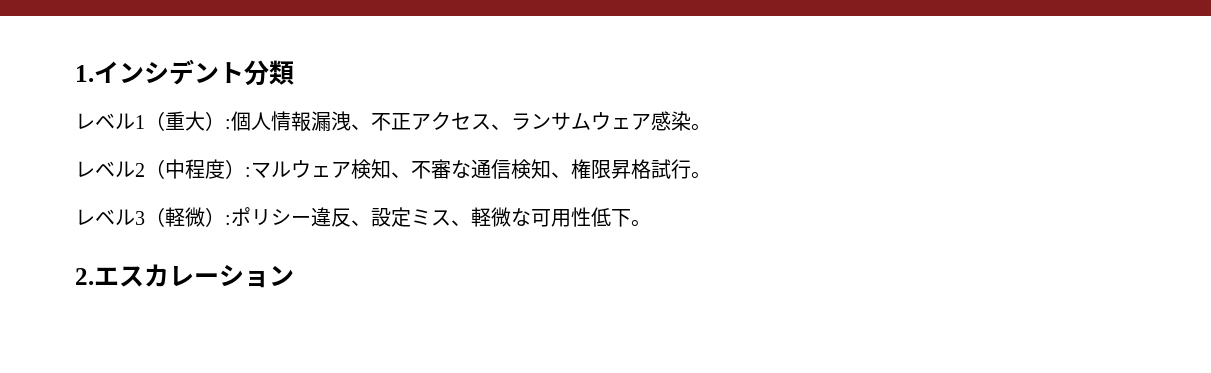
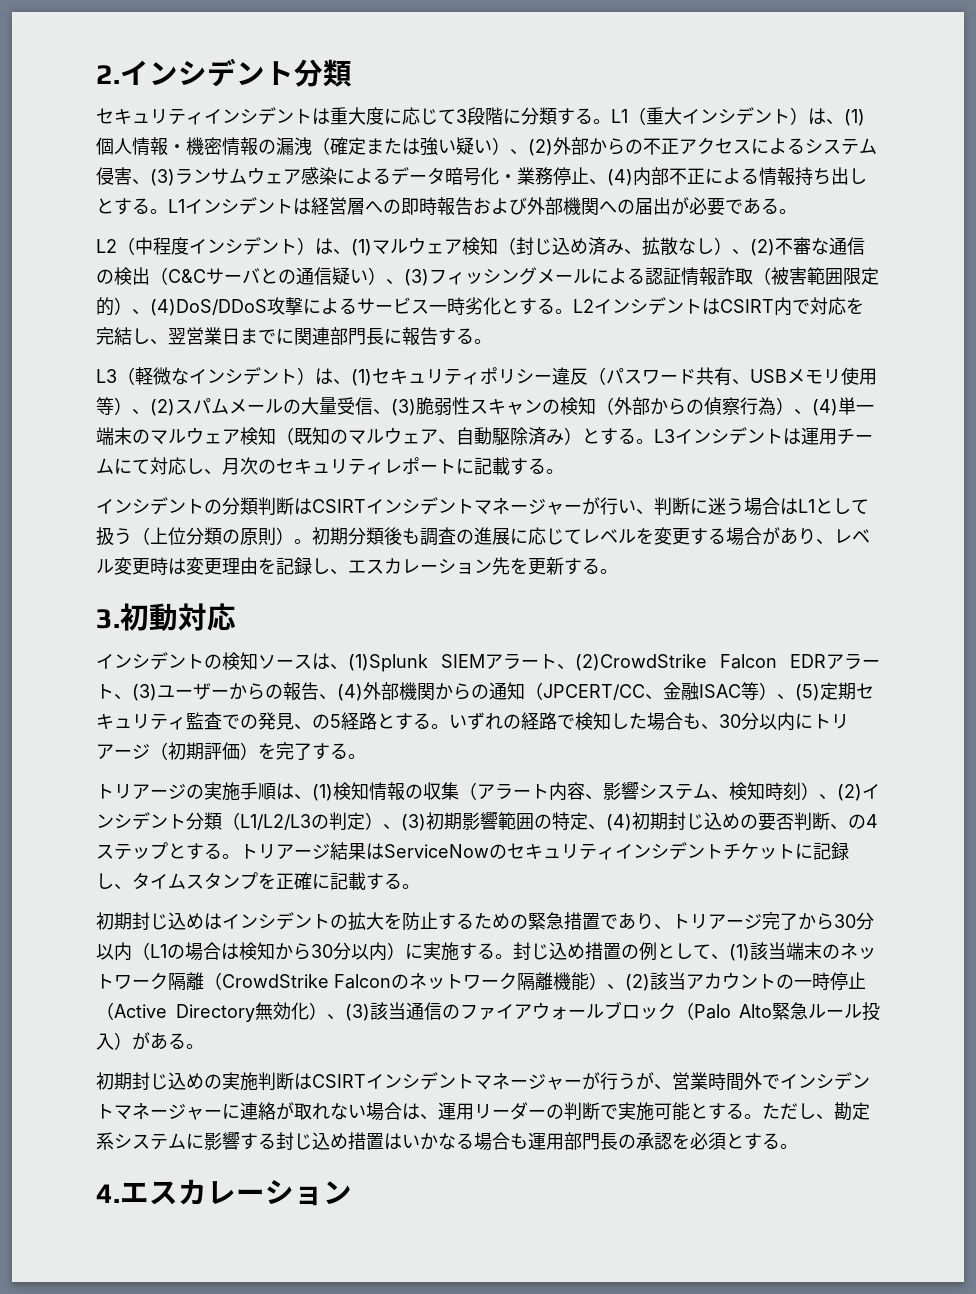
- 1.インシデント分類
+ 2.インシデント分類
- レベル1（重大）:個人情報漏洩、不正アクセス、ランサムウェア感染。
- レベル2（中程度）:マルウェア検知、不審な通信検知、権限昇格試行。
- レベル3（軽微）:ポリシー違反、設定ミス、軽微な可用性低下。
- 2.エスカレーション
+ セキュリティインシデントは重大度に応じて3段階に分類する。L1（重大インシデント）は、(1)個人情報・機密情報の漏洩（確定または強い疑い）、(2)外部からの不正アクセスによるシステム侵害、(3)ランサムウェア感染によるデータ暗号化・業務停止、(4)内部不正による情報持ち出しとする。L1インシデントは経営層への即時報告および外部機関への届出が必要である。
+ L2（中程度インシデント）は、(1)マルウェア検知（封じ込め済み、拡散なし）、(2)不審な通信の検出（C&Cサーバとの通信疑い）、(3)フィッシングメールによる認証情報詐取（被害範囲限定的）、(4)DoS/DDoS攻撃によるサービス一時劣化とする。L2インシデントはCSIRT内で対応を完結し、翌営業日までに関連部門長に報告する。
+ L3（軽微なインシデント）は、(1)セキュリティポリシー違反（パスワード共有、USBメモリ使用等）、(2)スパムメールの大量受信、(3)脆弱性スキャンの検知（外部からの偵察行為）、(4)単一端末のマルウェア検知（既知のマルウェア、自動駆除済み）とする。L3インシデントは運用チームにて対応し、月次のセキュリティレポートに記載する。
+ インシデントの分類判断はCSIRTインシデントマネージャーが行い、判断に迷う場合はL1として扱う（上位分類の原則）。初期分類後も調査の進展に応じてレベルを変更する場合があり、レベル変更時は変更理由を記録し、エスカレーション先を更新する。
+ 3.初動対応
+ インシデントの検知ソースは、(1)Splunk SIEMアラート、(2)CrowdStrike Falcon EDRアラート、(3)ユーザーからの報告、(4)外部機関からの通知（JPCERT/CC、金融ISAC等）、(5)定期セキュリティ監査での発見、の5経路とする。いずれの経路で検知した場合も、30分以内にトリアージ（初期評価）を完了する。
+ トリアージの実施手順は、(1)検知情報の収集（アラート内容、影響システム、検知時刻）、(2)インシデント分類（L1/L2/L3の判定）、(3)初期影響範囲の特定、(4)初期封じ込めの要否判断、の4ステップとする。トリアージ結果はServiceNowのセキュリティインシデントチケットに記録し、タイムスタンプを正確に記載する。
+ 初期封じ込めはインシデントの拡大を防止するための緊急措置であり、トリアージ完了から30分以内（L1の場合は検知から30分以内）に実施する。封じ込め措置の例として、(1)該当端末のネットワーク隔離（CrowdStrike Falconのネットワーク隔離機能）、(2)該当アカウントの一時停止（Active Directory無効化）、(3)該当通信のファイアウォールブロック（Palo Alto緊急ルール投入）がある。
+ 初期封じ込めの実施判断はCSIRTインシデントマネージャーが行うが、営業時間外でインシデントマネージャーに連絡が取れない場合は、運用リーダーの判断で実施可能とする。ただし、勘定系システムに影響する封じ込め措置はいかなる場合も運用部門長の承認を必須とする。
+ 4.エスカレーション

